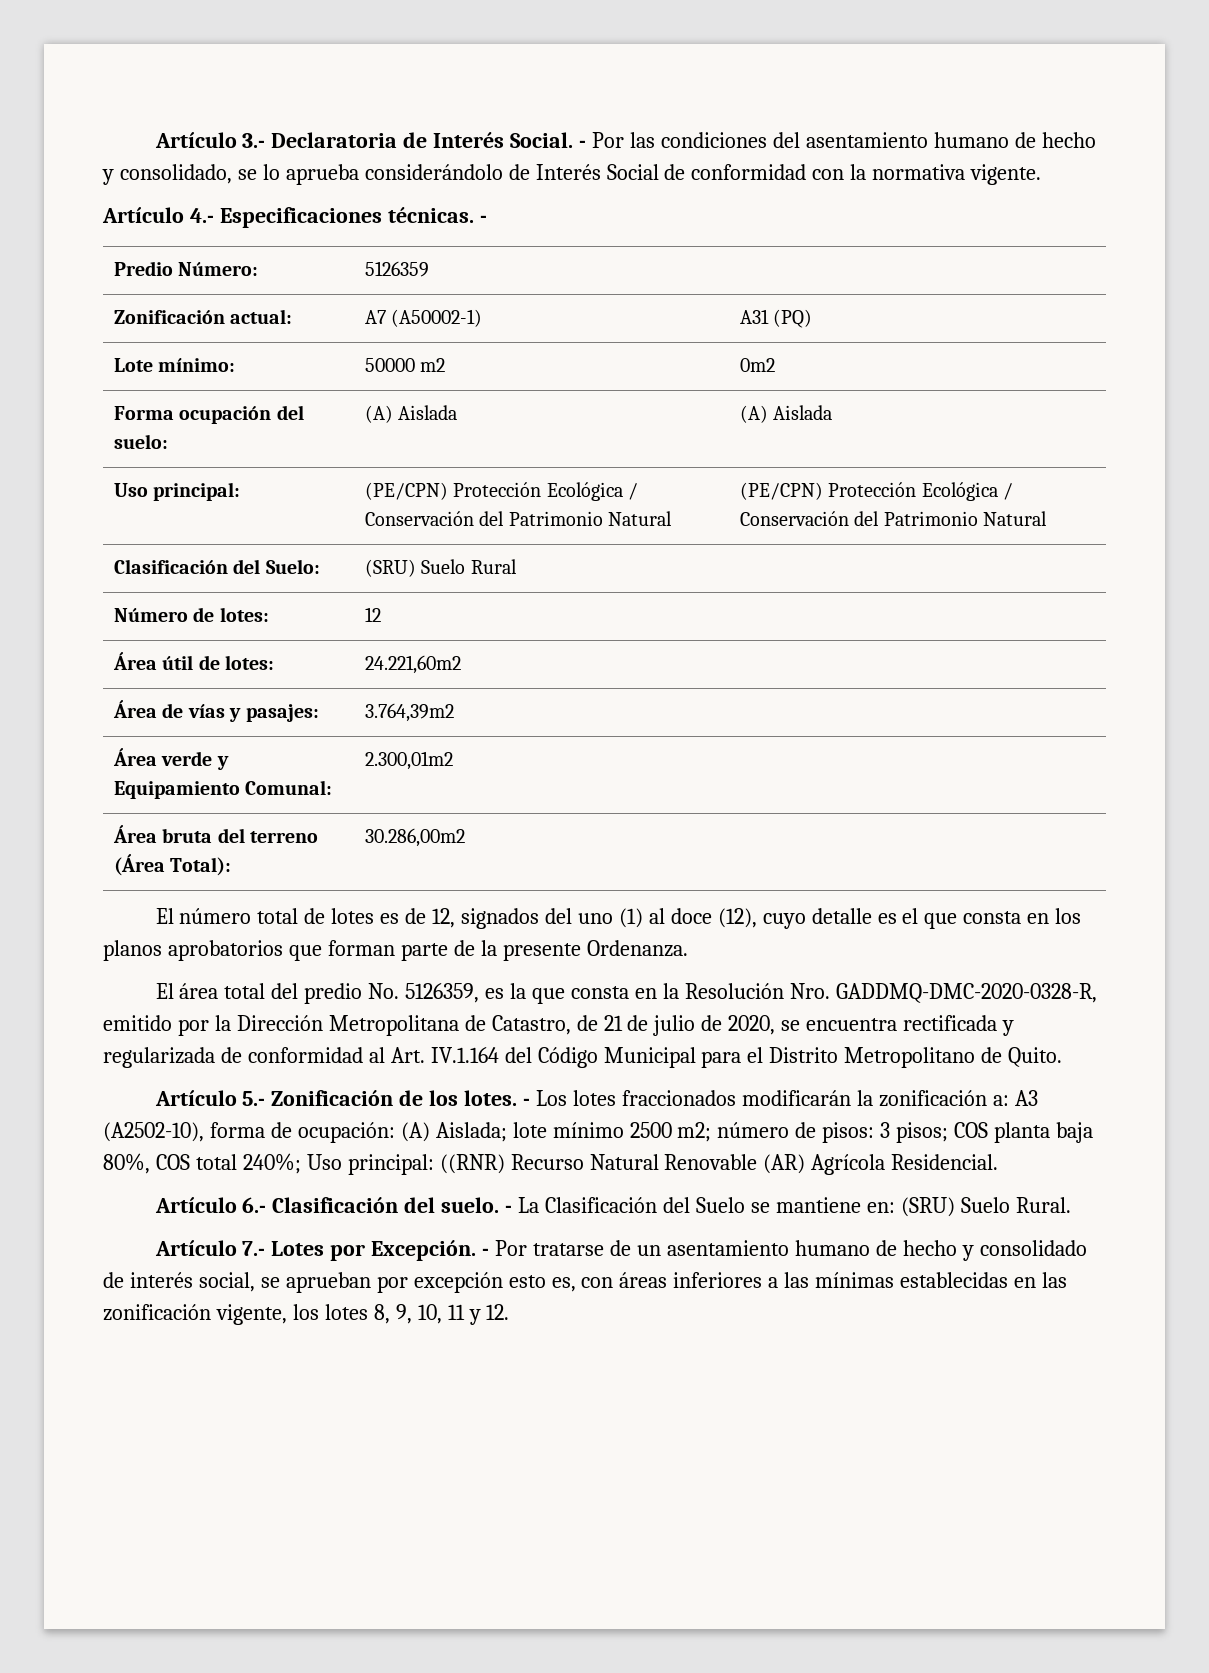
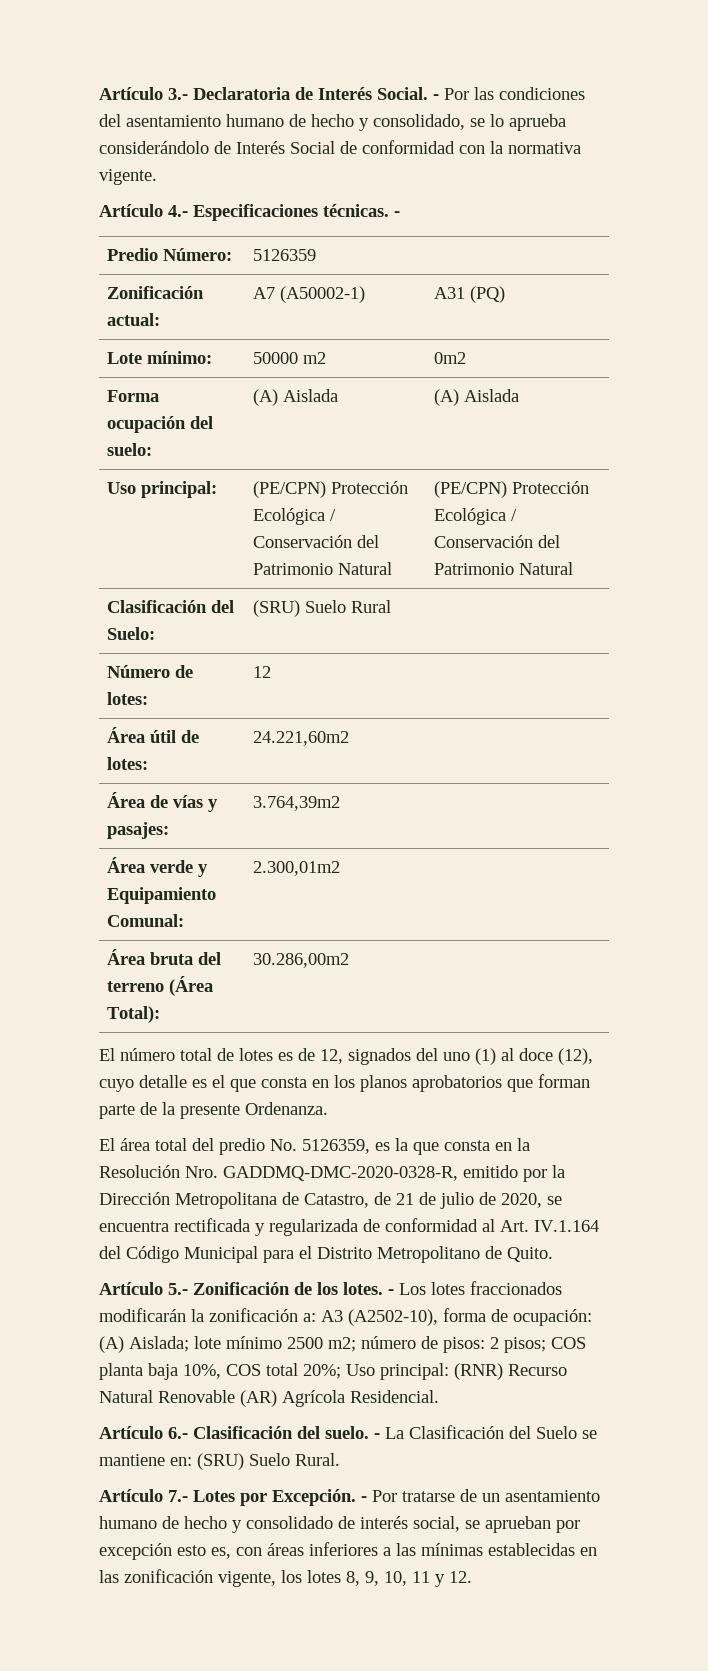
- - Los lotes fraccionados modificarán la zonificación a: A3 (A2502-10), forma de ocupación: (A) Aislada; lote mínimo 2500 m2; número de pisos: 3 pisos; COS planta baja 80%, COS total 240%; Uso principal: ((RNR) Recurso Natural Renovable (AR) Agrícola Residencial.
+ - Los lotes fraccionados modificarán la zonificación a: A3 (A2502-10), forma de ocupación: (A) Aislada; lote mínimo 2500 m2; número de pisos: 2 pisos; COS planta baja 10%, COS total 20%; Uso principal: (RNR) Recurso Natural Renovable (AR) Agrícola Residencial.

